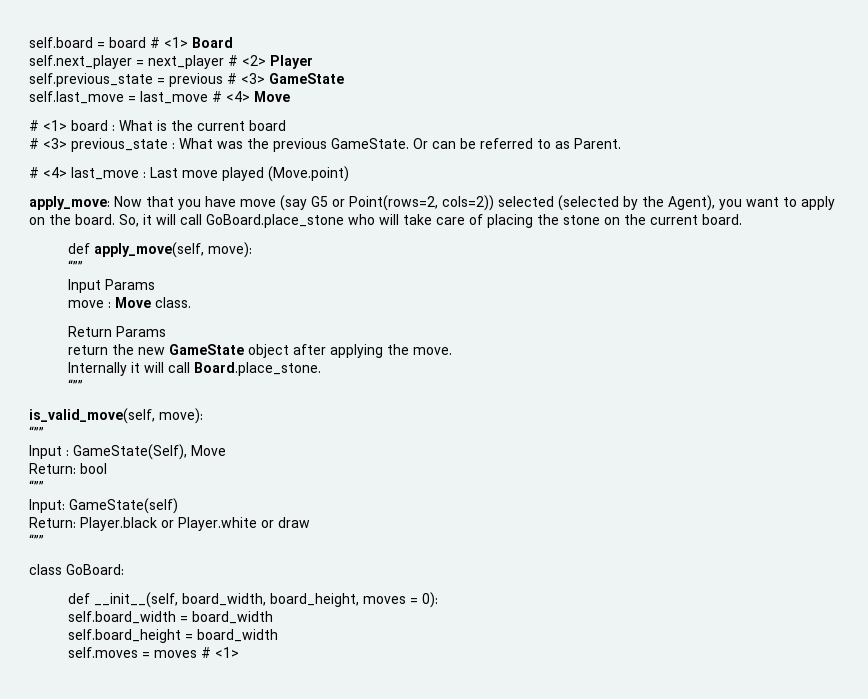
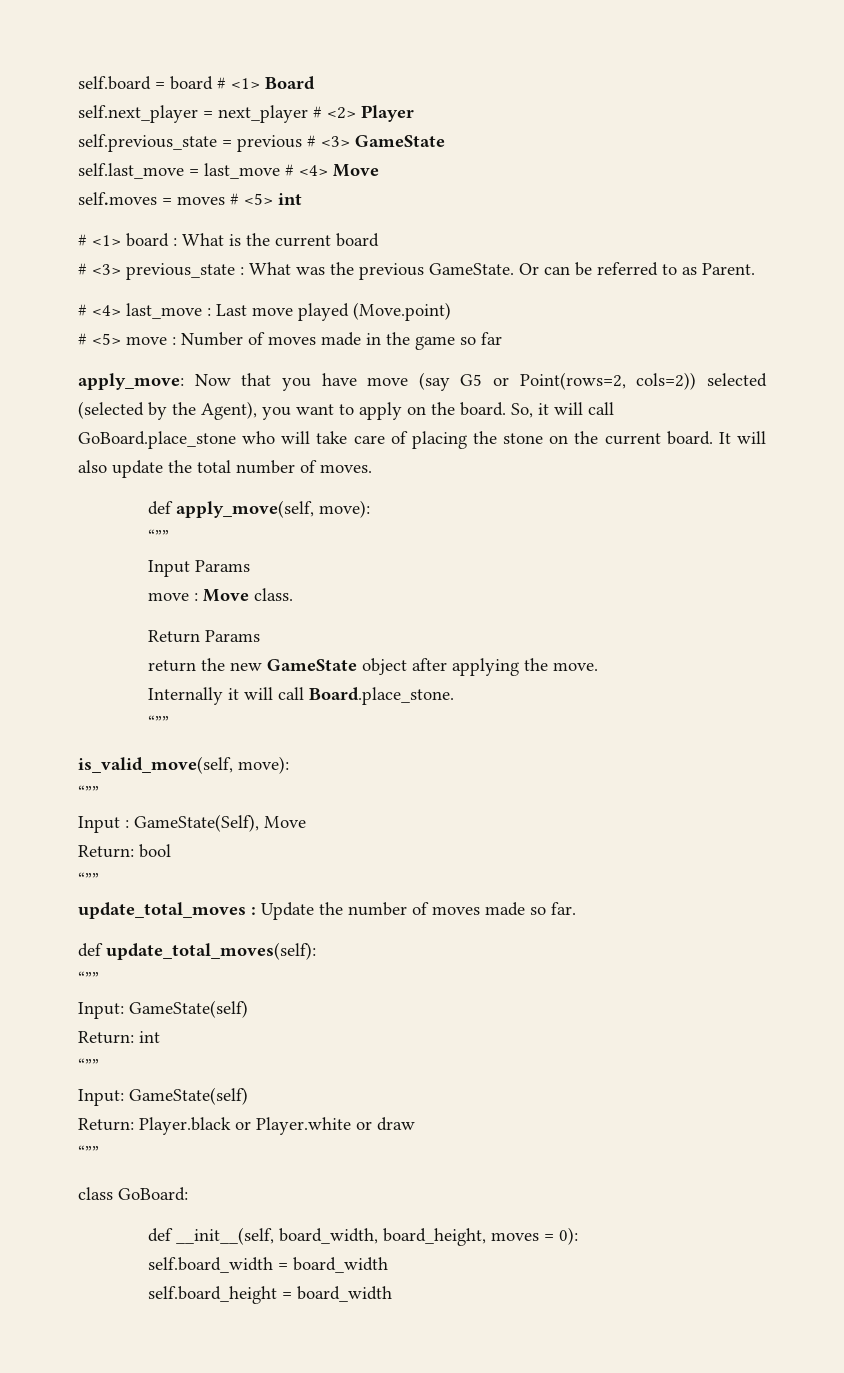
+ self.moves = moves # <5> int
+ # <5> move : Number of moves made in the game so far
+ It will also update the total number of moves.
+ update_total_moves : Update the number of moves made so far.
+ def update_total_moves(self):
+ “””
+ Input: GameState(self)
+ Return: int
+ “””
- self.moves = moves # <1>

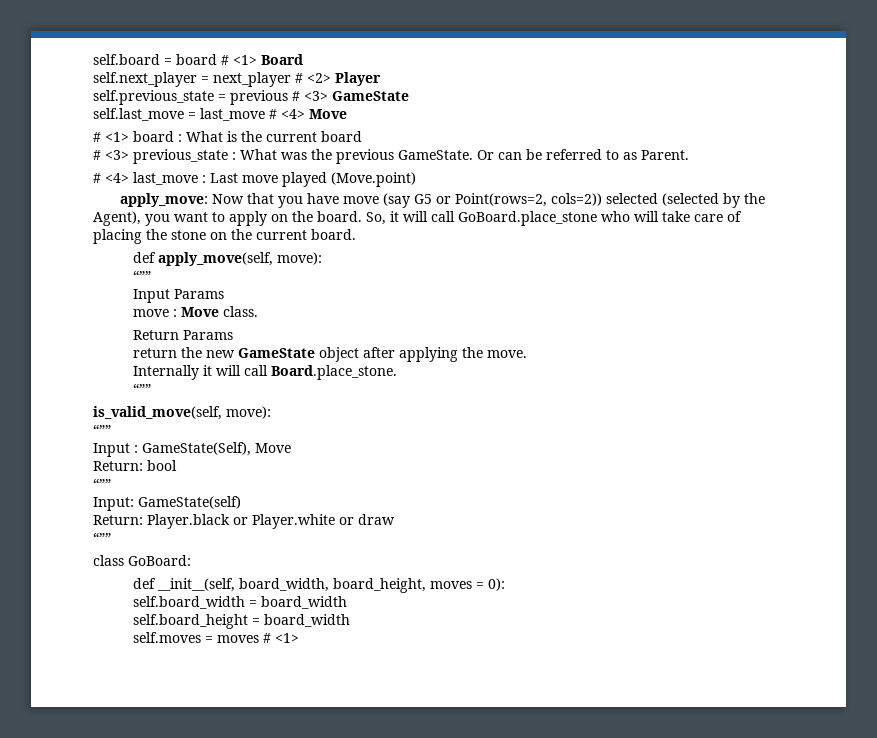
- self.moves = moves # <5> int
- # <5> move : Number of moves made in the game so far
- It will also update the total number of moves.
- update_total_moves : Update the number of moves made so far.
- def update_total_moves(self):
- “””
- Input: GameState(self)
- Return: int
- “””
+ self.moves = moves # <1>

